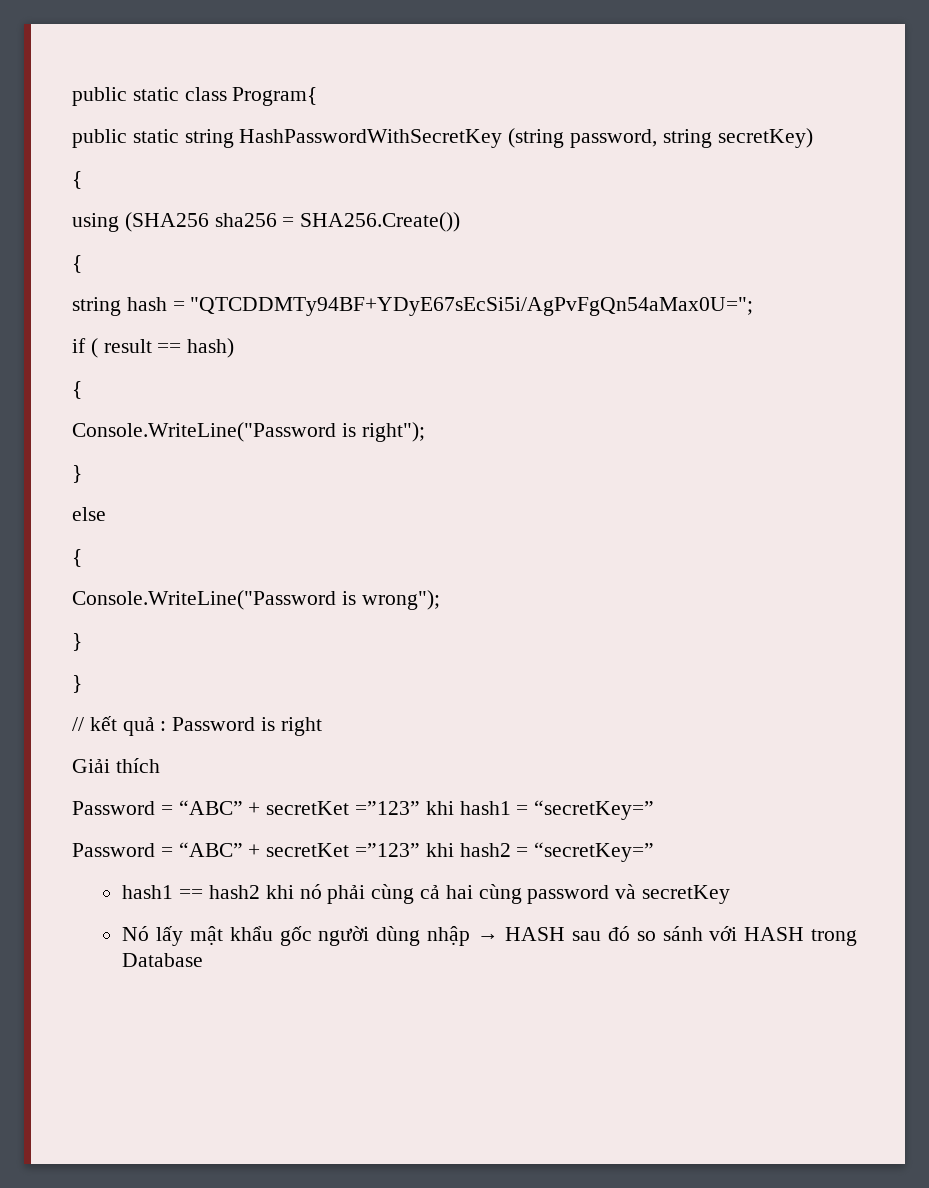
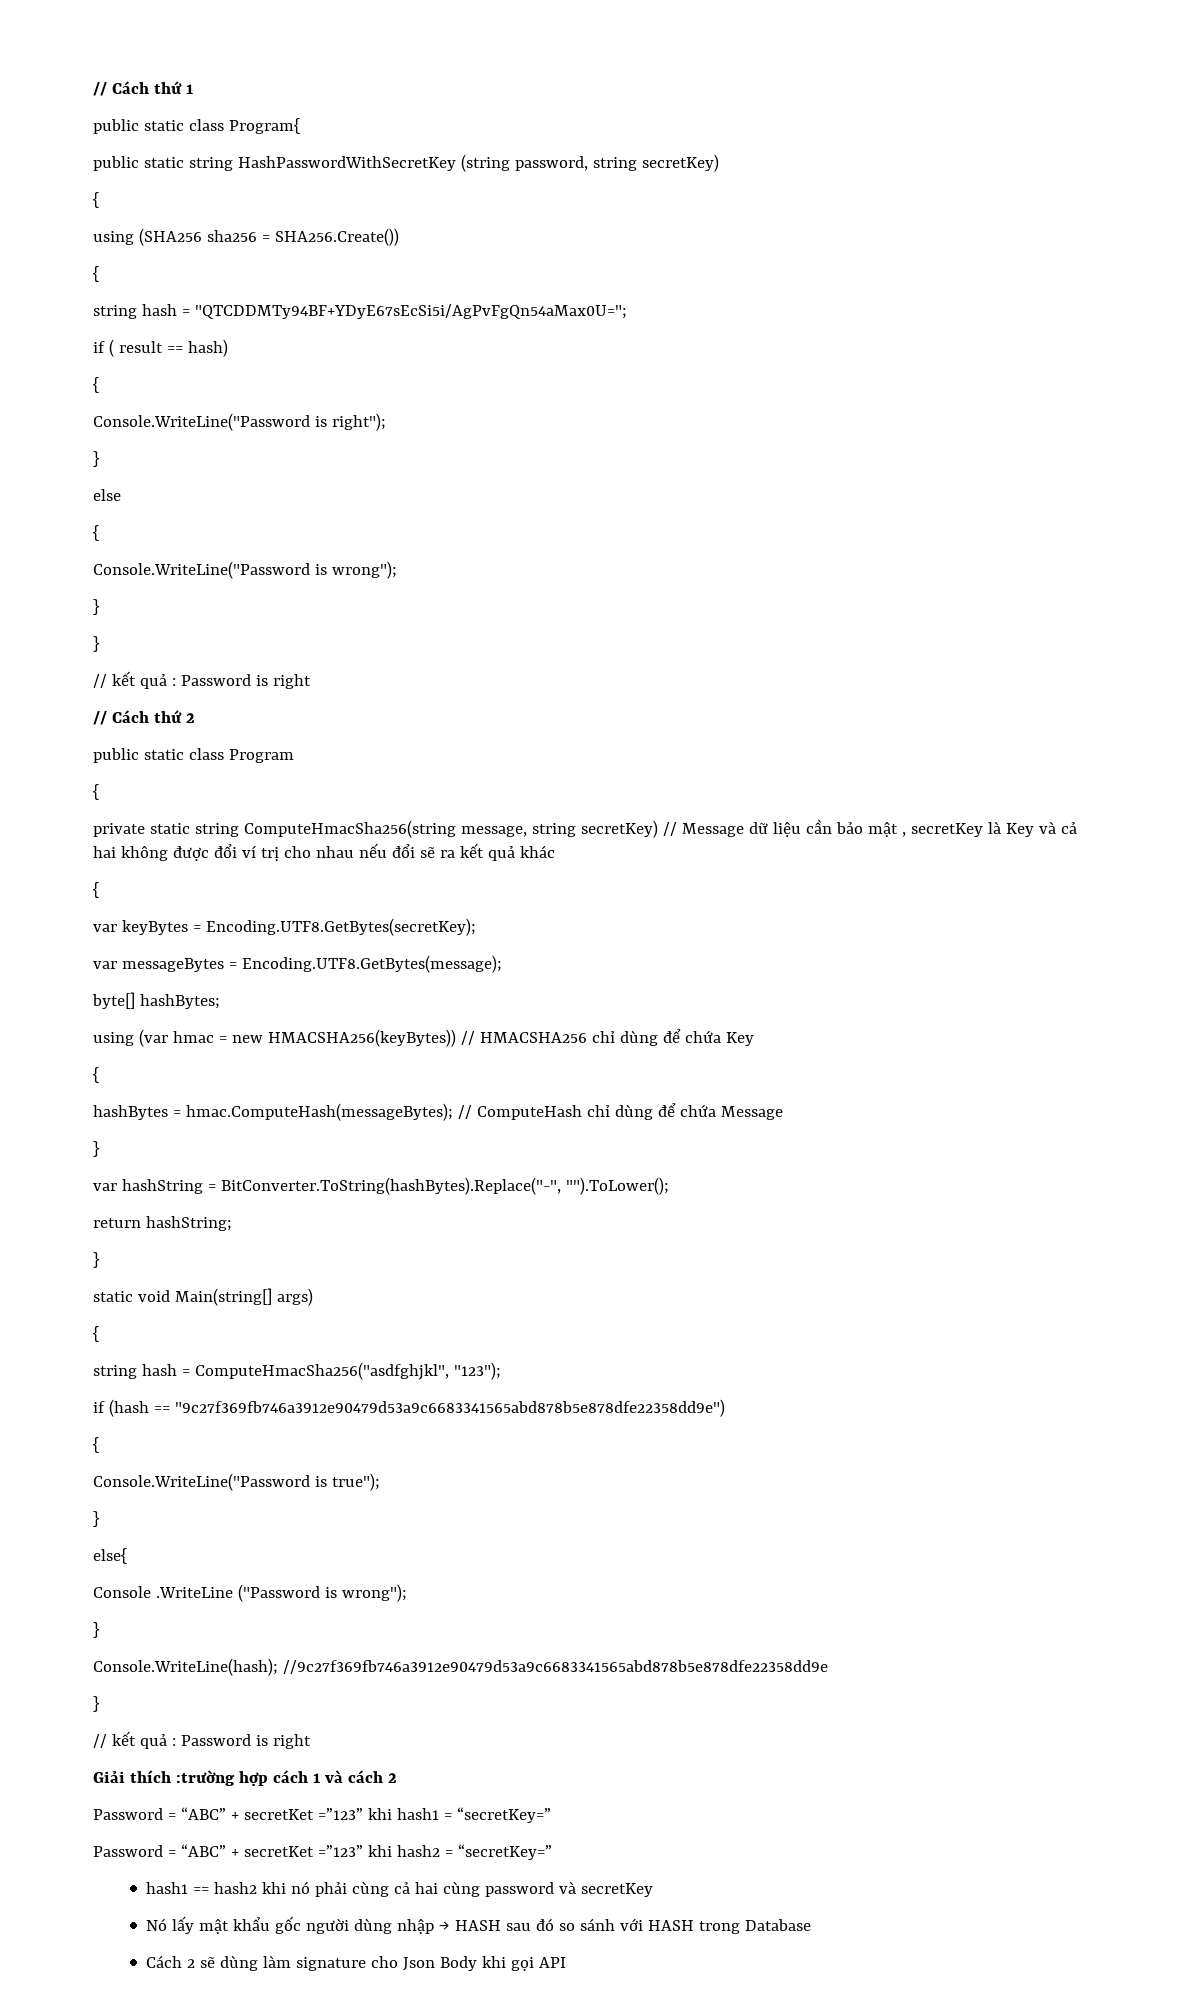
+ // Cách thứ 1
- Giải thích
+ // Cách thứ 2
+ public static class Program
+ {
+ private static string ComputeHmacSha256(string message, string secretKey) // Message dữ liệu cần bảo mật , secretKey là Key và cả hai không được đổi ví trị cho nhau nếu đổi sẽ ra kết quả khác
+ {
+ var keyBytes = Encoding.UTF8.GetBytes(secretKey);
+ var messageBytes = Encoding.UTF8.GetBytes(message);
+ byte[] hashBytes;
+ using (var hmac = new HMACSHA256(keyBytes)) // HMACSHA256 chỉ dùng để chứa Key
+ {
+ hashBytes = hmac.ComputeHash(messageBytes); // ComputeHash chỉ dùng để chứa Message
+ }
+ var hashString = BitConverter.ToString(hashBytes).Replace("-", "").ToLower();
+ return hashString;
+ }
+ static void Main(string[] args)
+ {
+ string hash = ComputeHmacSha256("asdfghjkl", "123");
+ if (hash == "9c27f369fb746a3912e90479d53a9c6683341565abd878b5e878dfe22358dd9e")
+ {
+ Console.WriteLine("Password is true");
+ }
+ else{
+ Console .WriteLine ("Password is wrong");
+ }
+ Console.WriteLine(hash); //9c27f369fb746a3912e90479d53a9c6683341565abd878b5e878dfe22358dd9e
+ }
+ // kết quả : Password is right
+ Giải thích :trường hợp cách 1 và cách 2
+ Cách 2 sẽ dùng làm signature cho Json Body khi gọi API

